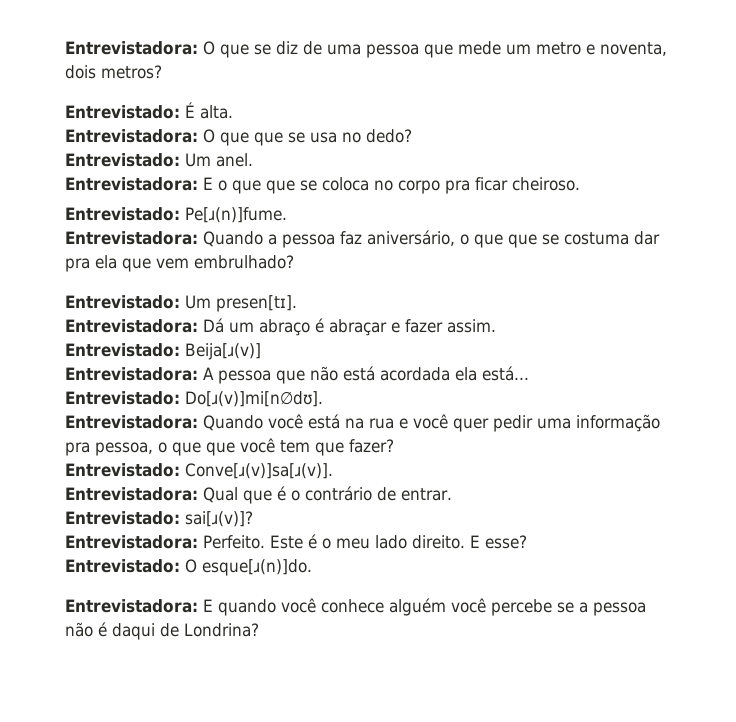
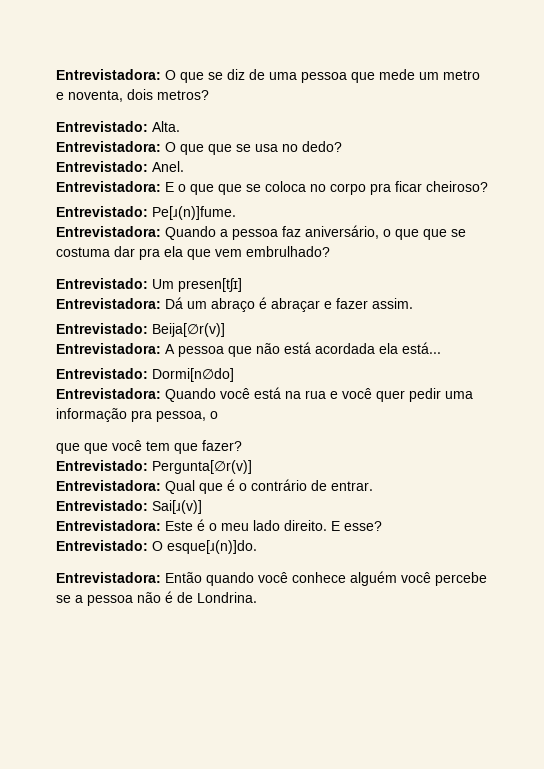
- Entrevistado: É alta.
+ Entrevistado: Alta.
- Entrevistado: Um anel.
+ Entrevistado: Anel.
- Entrevistadora: E o que que se coloca no corpo pra ficar cheiroso.
+ Entrevistadora: E o que que se coloca no corpo pra ficar cheiroso?
- Entrevistado: Um presen[tɪ].
+ Entrevistado: Um presen[tʃɪ]
- Entrevistado: Beija[ɹ(v)]
+ Entrevistado: Beija[∅r(v)]
- Entrevistado: Do[ɹ(v)]mi[n∅dʊ].
+ Entrevistado: Dormi[n∅do]
- Entrevistadora: Quando você está na rua e você quer pedir uma informação pra pessoa, o que que você tem que fazer?
+ Entrevistadora: Quando você está na rua e você quer pedir uma informação pra pessoa, o
+ que que você tem que fazer?
- Entrevistado: Conve[ɹ(v)]sa[ɹ(v)].
+ Entrevistado: Pergunta[∅r(v)]
- Entrevistado: sai[ɹ(v)]?
- Entrevistadora: Perfeito. Este é o meu lado direito.
+ Entrevistado: Sai[ɹ(v)]
+ Entrevistadora: Este é o meu lado direito.
- Entrevistadora: E quando você conhece alguém você percebe se a pessoa não é daqui de Londrina?
+ Entrevistadora: Então quando você conhece alguém você percebe se a pessoa não é de Londrina.

